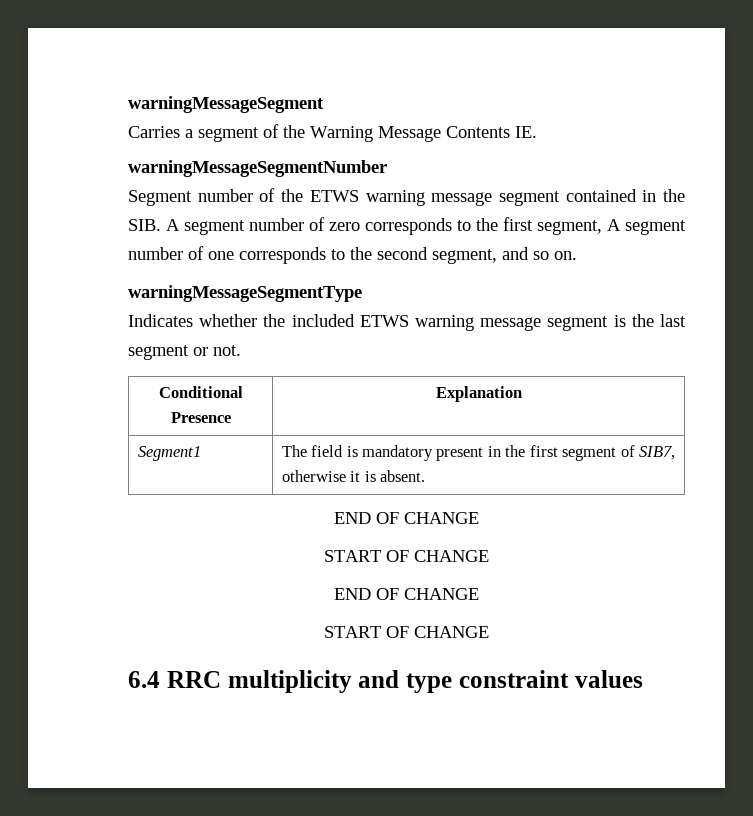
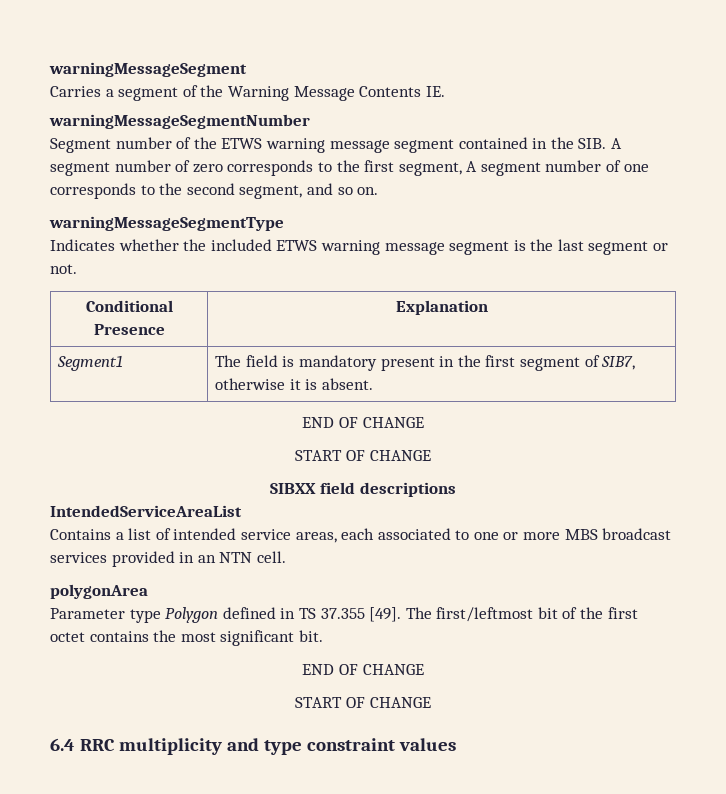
+ SIBXX field descriptions
+ IntendedServiceAreaList
+ Contains a list of intended service areas, each associated to one or more MBS broadcast services provided in an NTN cell.
+ polygonArea
+ Parameter type Polygon defined in TS 37.355 [49]. The first/leftmost bit of the first octet contains the most significant bit.

